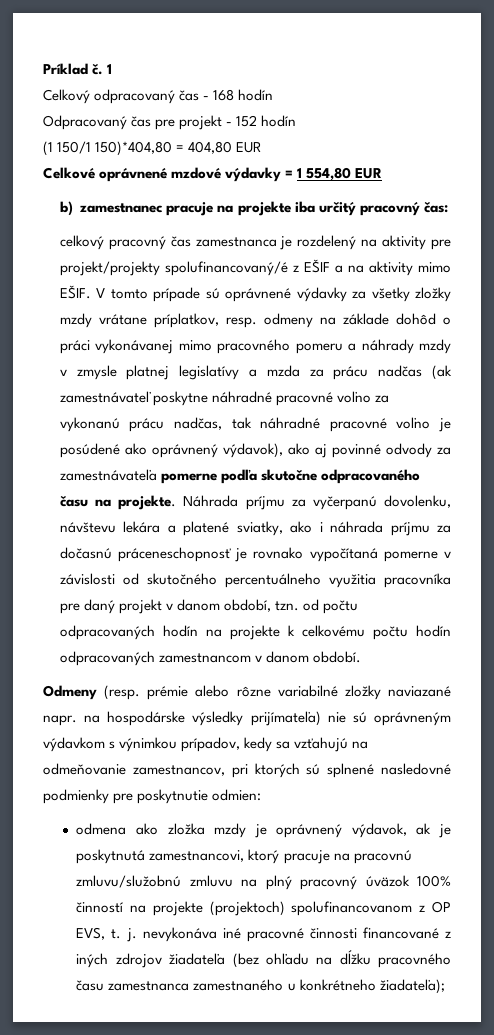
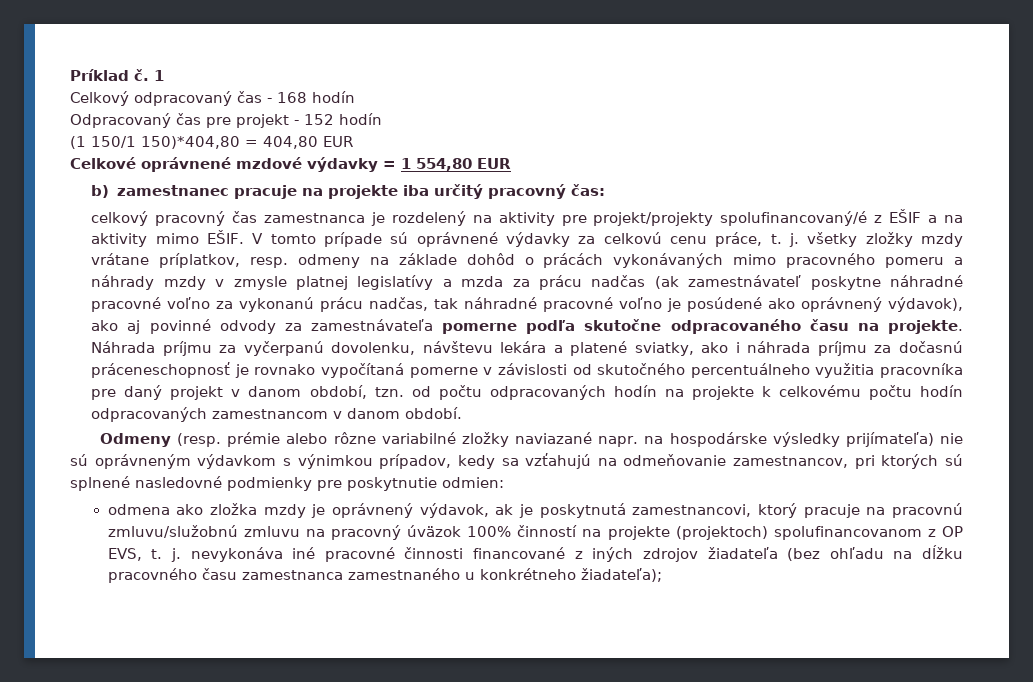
- V tomto prípade sú oprávnené výdavky za všetky zložky mzdy vrátane príplatkov, resp. odmeny na základe dohôd o práci vykonávanej mimo pracovného pomeru a náhrady mzdy v zmysle platnej legislatívy a mzda za prácu nadčas (ak zamestnávateľ poskytne náhradné pracovné voľno za vykonanú prácu nadčas, tak náhradné pracovné voľno je posúdené ako oprávnený výdavok), ako aj povinné odvody za zamestnávateľa pomerne podľa skutočne odpracovaného času na projekte.
+ V tomto prípade sú oprávnené výdavky za celkovú cenu práce, t. j. všetky zložky mzdy vrátane príplatkov, resp. odmeny na základe dohôd o prácách vykonávaných mimo pracovného pomeru a náhrady mzdy v zmysle platnej legislatívy a mzda za prácu nadčas (ak zamestnávateľ poskytne náhradné pracovné voľno za vykonanú prácu nadčas, tak náhradné pracovné voľno je posúdené ako oprávnený výdavok), ako aj povinné odvody za zamestnávateľa pomerne podľa skutočne odpracovaného času na projekte.
- odmena ako zložka mzdy je oprávnený výdavok, ak je poskytnutá zamestnancovi, ktorý pracuje na pracovnú zmluvu/služobnú zmluvu na plný pracovný úväzok 100% činností na projekte (projektoch) spolufinancovanom z OP EVS, t. j. nevykonáva iné pracovné činnosti financované z iných zdrojov žiadateľa (bez ohľadu na dĺžku pracovného času zamestnanca zamestnaného u konkrétneho žiadateľa);
+ odmena ako zložka mzdy je oprávnený výdavok, ak je poskytnutá zamestnancovi, ktorý pracuje na pracovnú zmluvu/služobnú zmluvu na pracovný úväzok 100% činností na projekte (projektoch) spolufinancovanom z OP EVS, t. j. nevykonáva iné pracovné činnosti financované z iných zdrojov žiadateľa (bez ohľadu na dĺžku pracovného času zamestnanca zamestnaného u konkrétneho žiadateľa);

